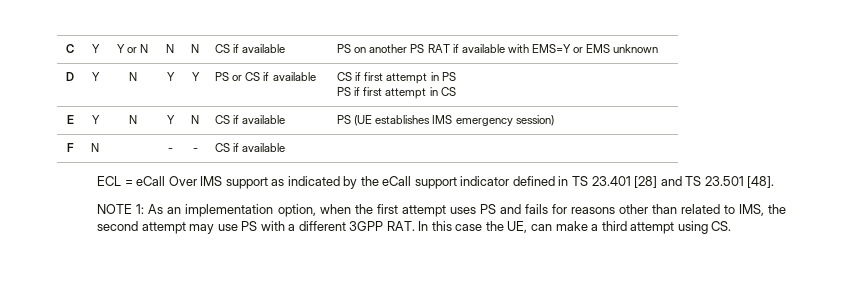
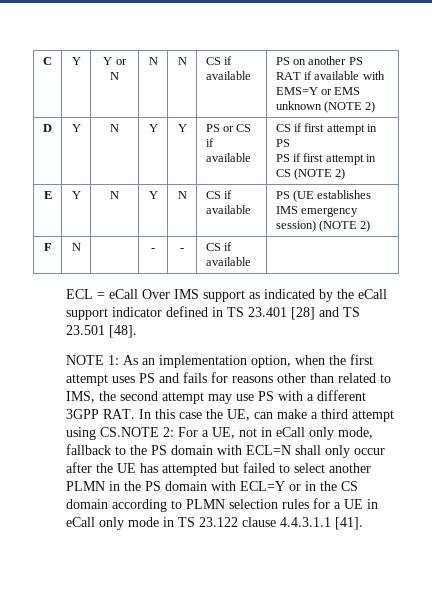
- C | Y | Y or N | N | N | CS if available | PS on another PS RAT if available with EMS=Y or EMS unknown
+ C | Y | Y or N | N | N | CS if available | PS on another PS RAT if available with EMS=Y or EMS unknown (NOTE 2)
  D | Y | N | Y | Y | PS or CS if available | CS if first attempt in PS
- PS if first attempt in CS
+ PS if first attempt in CS (NOTE 2)
- E | Y | N | Y | N | CS if available | PS (UE establishes IMS emergency session)
+ E | Y | N | Y | N | CS if available | PS (UE establishes IMS emergency session) (NOTE 2)
- NOTE 1: As an implementation option, when the first attempt uses PS and fails for reasons other than related to IMS, the second attempt may use PS with a different 3GPP RAT. In this case the UE, can make a third attempt using CS.
+ NOTE 1: As an implementation option, when the first attempt uses PS and fails for reasons other than related to IMS, the second attempt may use PS with a different 3GPP RAT. In this case the UE, can make a third attempt using CS.NOTE 2: For a UE, not in eCall only mode, fallback to the PS domain with ECL=N shall only occur after the UE has attempted but failed to select another PLMN in the PS domain with ECL=Y or in the CS domain according to PLMN selection rules for a UE in eCall only mode in TS 23.122 clause 4.4.3.1.1 [41].

